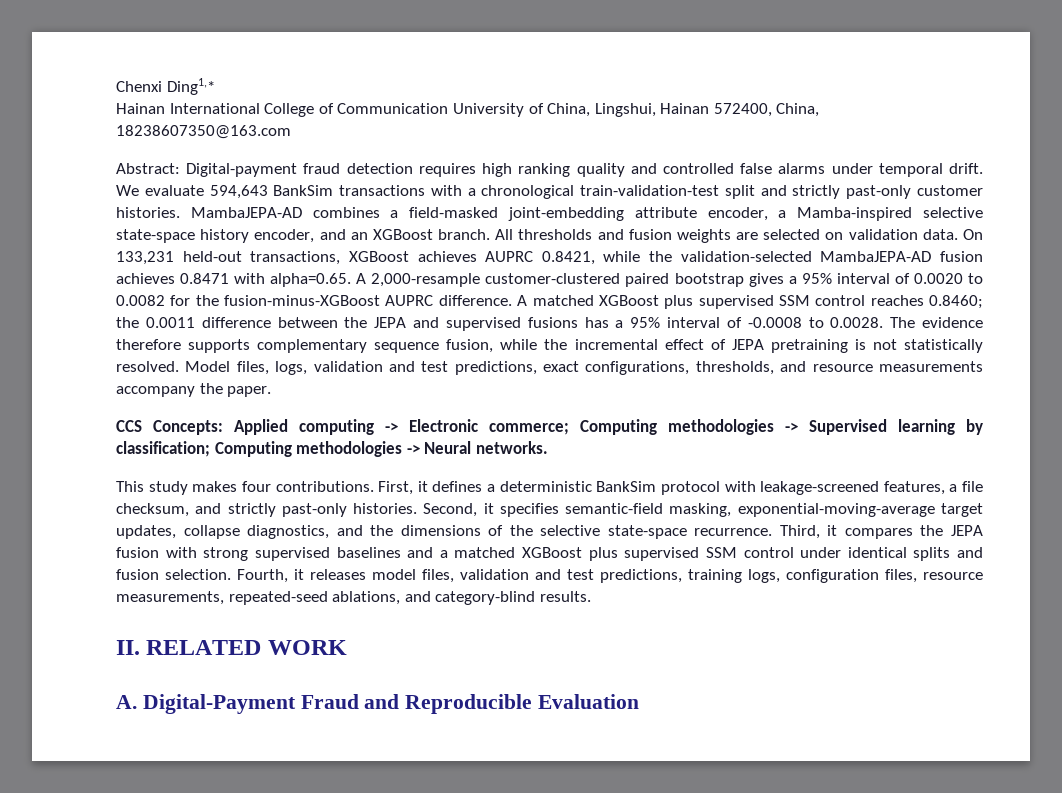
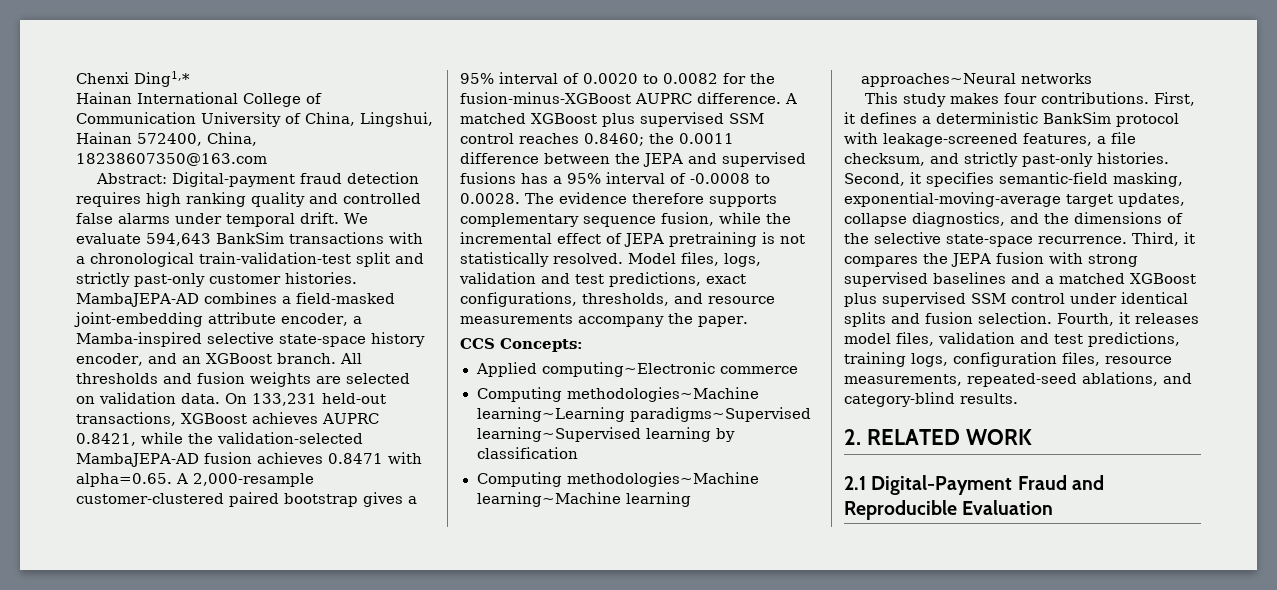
- CCS Concepts: Applied computing -> Electronic commerce; Computing methodologies -> Supervised learning by classification; Computing methodologies -> Neural networks.
+ CCS Concepts:
+ Applied computing~Electronic commerce
+ Computing methodologies~Machine learning~Learning paradigms~Supervised learning~Supervised learning by classification
+ Computing methodologies~Machine learning~Machine learning approaches~Neural networks
- II. RELATED WORK
+ 2. RELATED WORK
- A. Digital-Payment Fraud and Reproducible Evaluation
+ 2.1 Digital-Payment Fraud and Reproducible Evaluation

